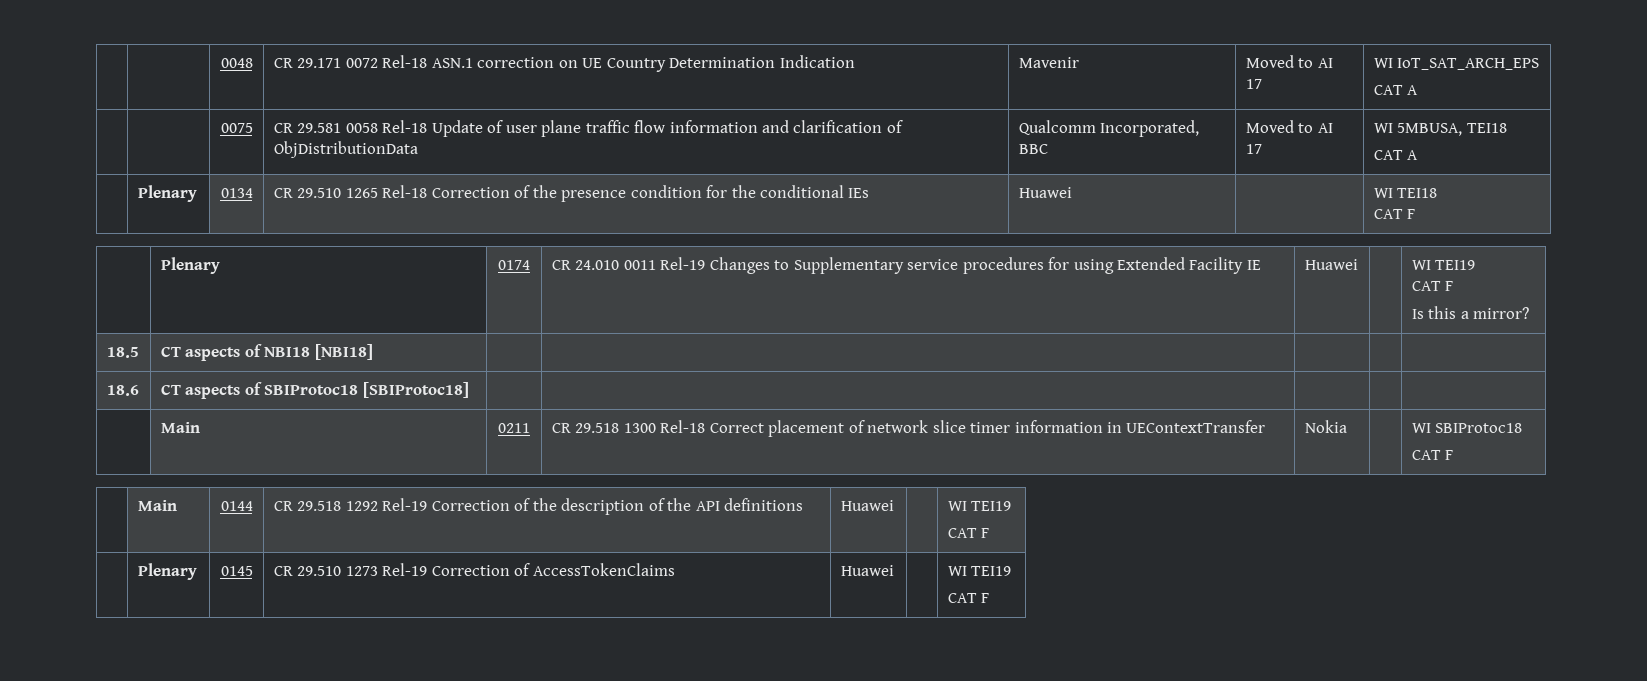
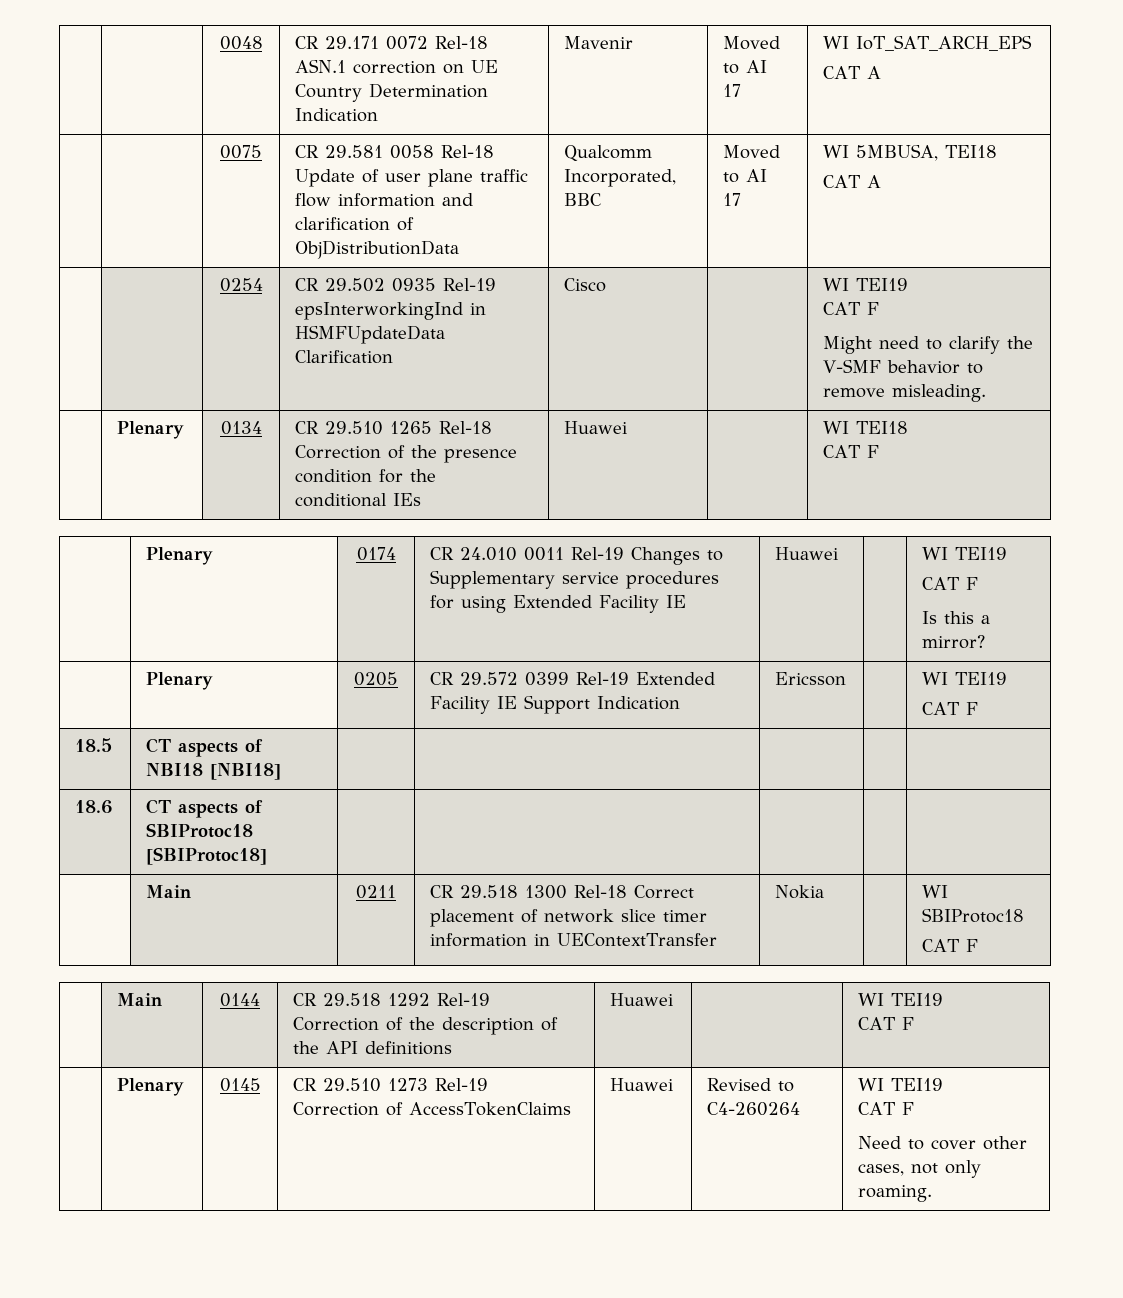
+ | | 0254 | CR 29.502 0935 Rel-19 epsInterworkingInd in HSMFUpdateData Clarification | Cisco | | WI TEI19
+ CAT F
+ Might need to clarify the V-SMF behavior to remove misleading.
+ | Plenary | 0205 | CR 29.572 0399 Rel-19 Extended Facility IE Support Indication | Ericsson | | WI TEI19
+ CAT F
- | Plenary | 0145 | CR 29.510 1273 Rel-19 Correction of AccessTokenClaims | Huawei | | WI TEI19
+ | Plenary | 0145 | CR 29.510 1273 Rel-19 Correction of AccessTokenClaims | Huawei | Revised to C4-260264 | WI TEI19
  CAT F
+ Need to cover other cases, not only roaming.

